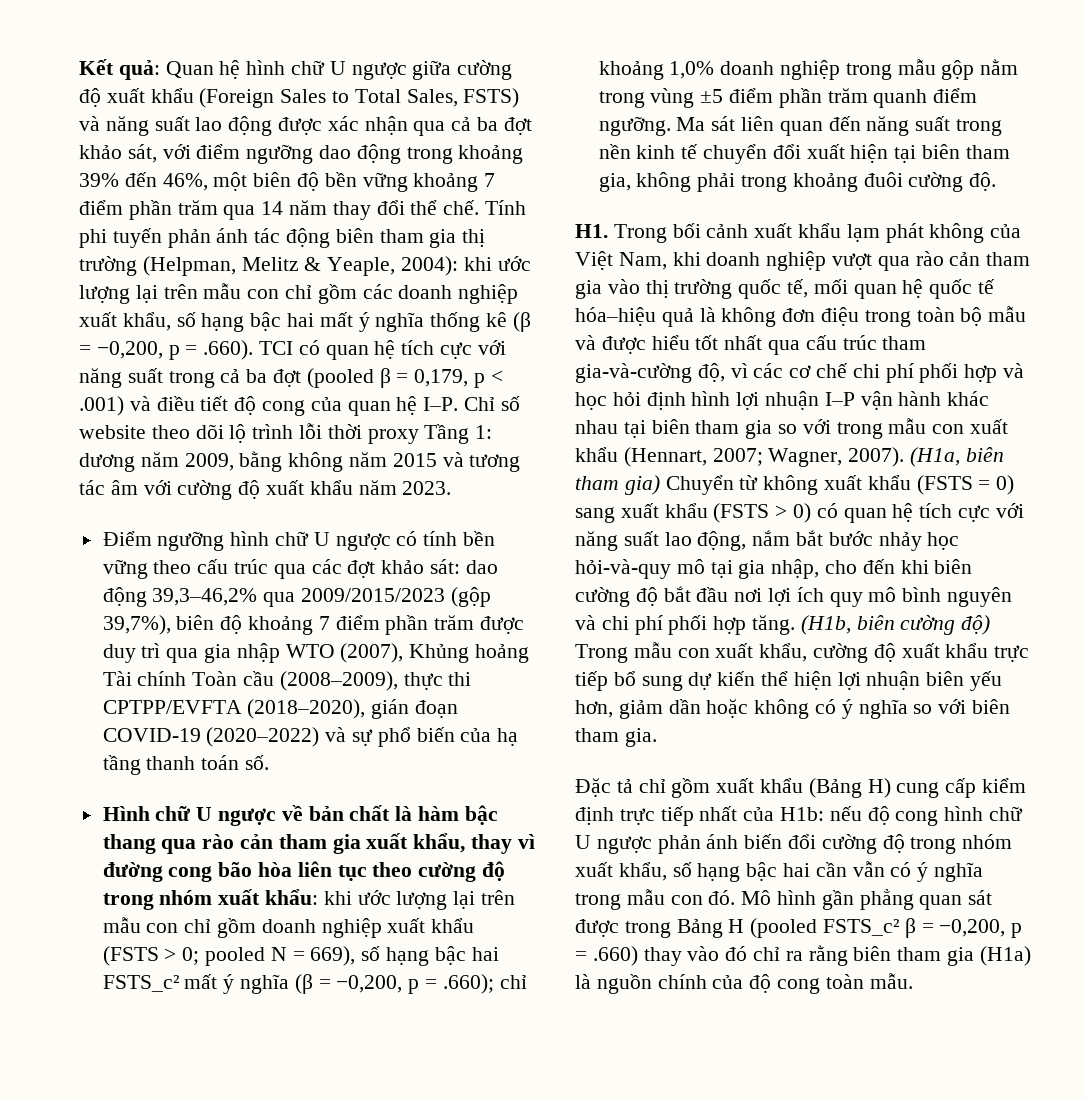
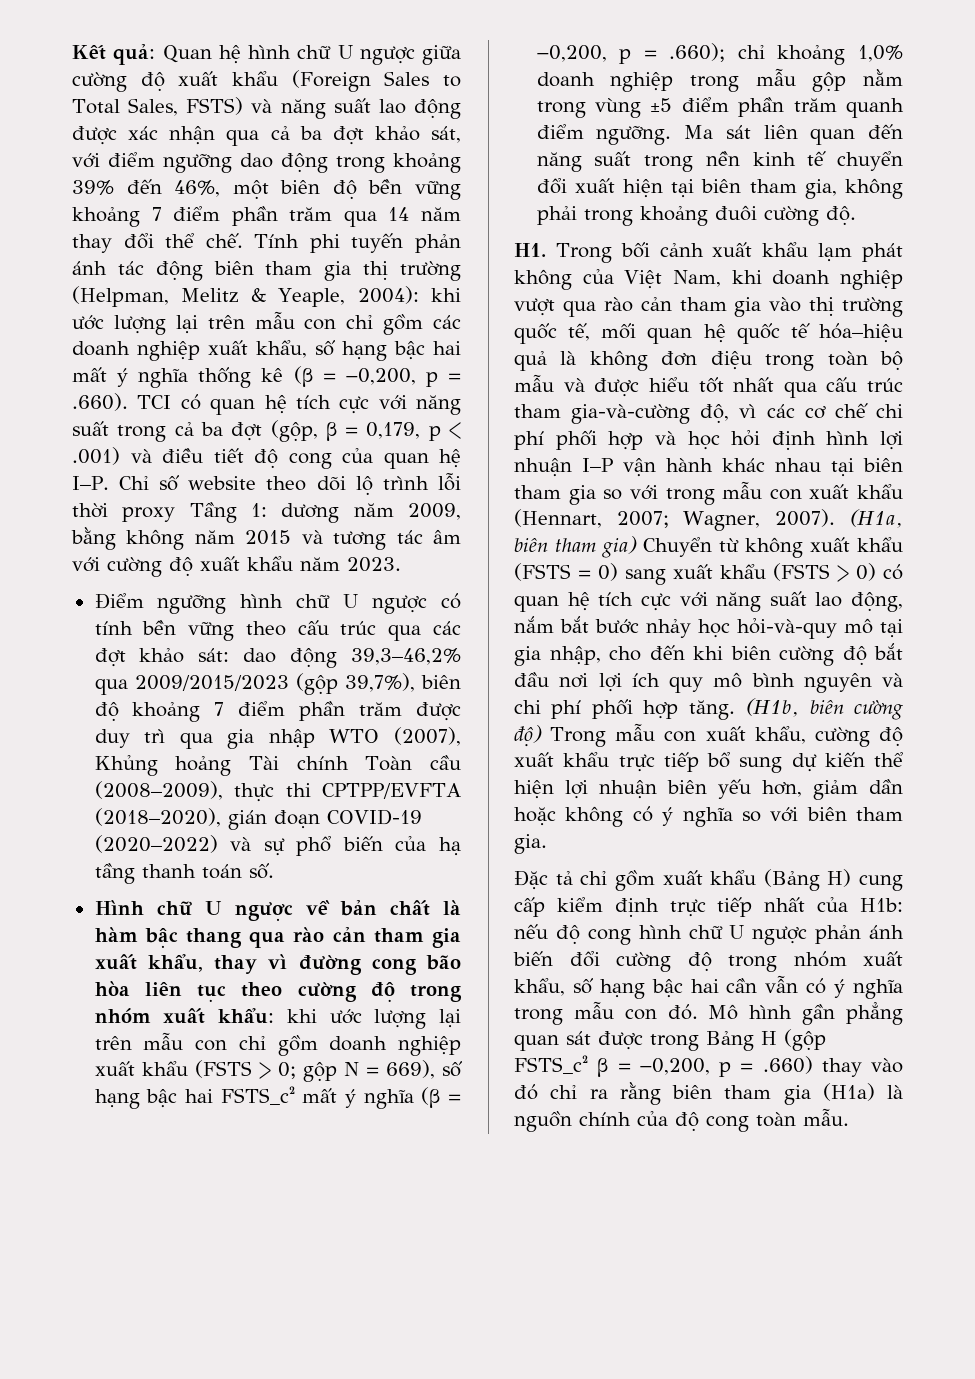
- khi ước lượng lại trên mẫu con chỉ gồm các doanh nghiệp xuất khẩu, số hạng bậc hai mất ý nghĩa thống kê (β = −0,200, p = .660). TCI có quan hệ tích cực với năng suất trong cả ba đợt (pooled β = 0,179, p < .001) và điều tiết độ cong của quan hệ I–P. Chỉ số website theo dõi lộ trình lỗi thời proxy Tầng 1:
+ khi ước lượng lại trên mẫu con chỉ gồm các doanh nghiệp xuất khẩu, số hạng bậc hai mất ý nghĩa thống kê (β = −0,200, p = .660). TCI có quan hệ tích cực với năng suất trong cả ba đợt (gộp, β = 0,179, p < .001) và điều tiết độ cong của quan hệ I–P. Chỉ số website theo dõi lộ trình lỗi thời proxy Tầng 1:
- pooled N = 669), số hạng bậc hai FSTS_c² mất ý nghĩa (β = −0,200, p = .660);
+ gộp N = 669), số hạng bậc hai FSTS_c² mất ý nghĩa (β = −0,200, p = .660);
- Mô hình gần phẳng quan sát được trong Bảng H (pooled FSTS_c² β = −0,200, p = .660) thay vào đó chỉ ra rằng biên tham gia (H1a) là nguồn chính của độ cong toàn mẫu.
+ Mô hình gần phẳng quan sát được trong Bảng H (gộp FSTS_c² β = −0,200, p = .660) thay vào đó chỉ ra rằng biên tham gia (H1a) là nguồn chính của độ cong toàn mẫu.

